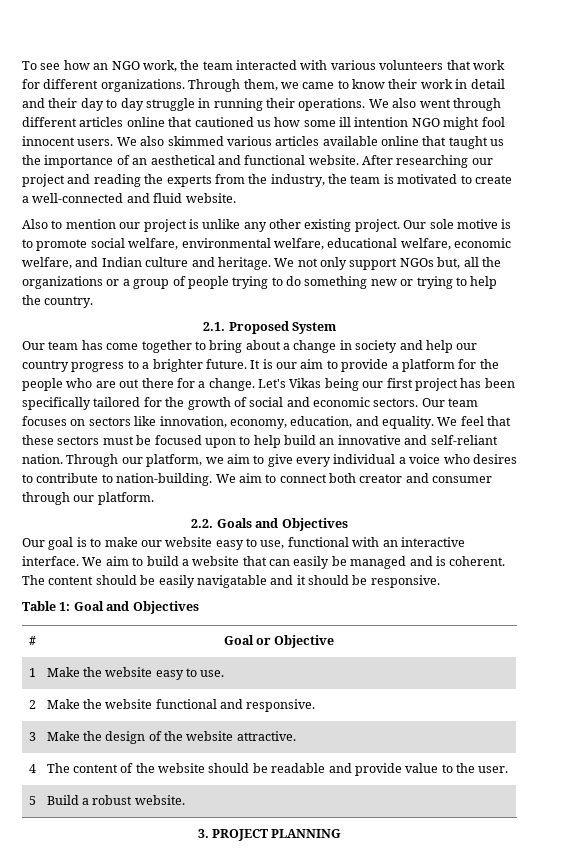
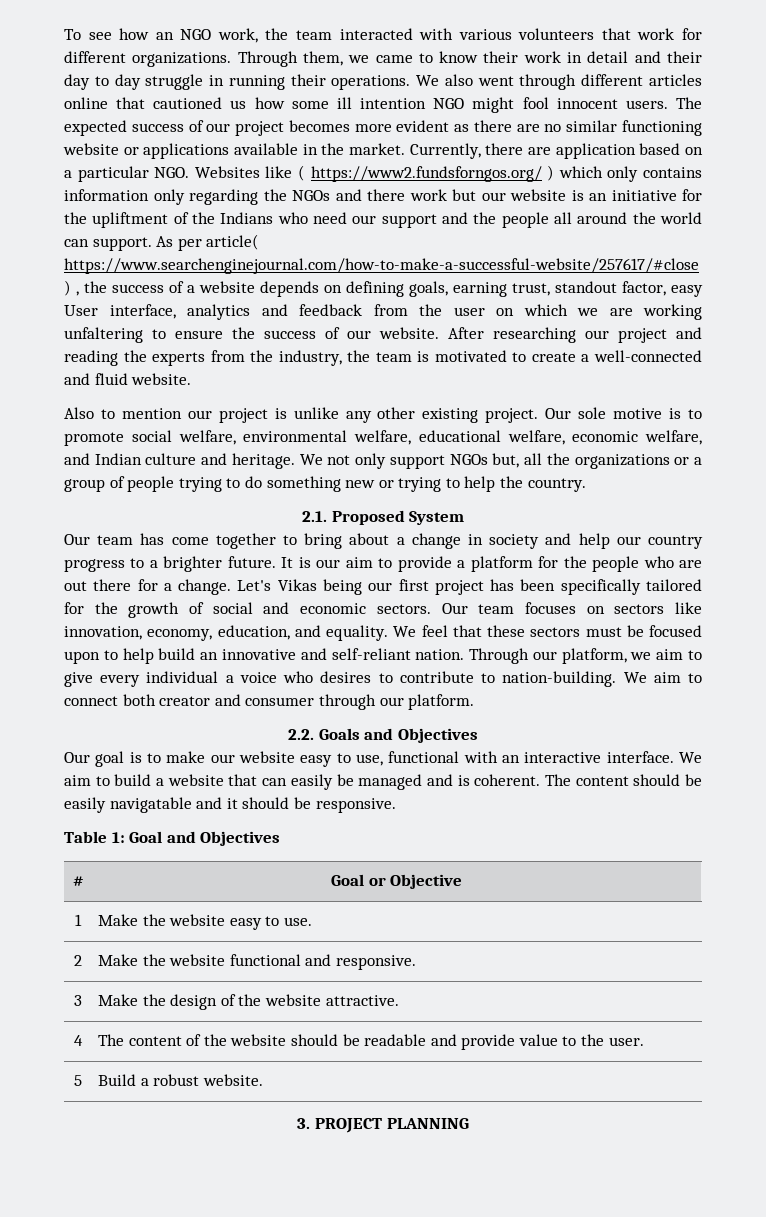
- We also skimmed various articles available online that taught us the importance of an aesthetical and functional website.
+ The expected success of our project becomes more evident as there are no similar functioning website or applications available in the market. Currently, there are application based on a particular NGO. Websites like ( https://www2.fundsforngos.org/ ) which only contains information only regarding the NGOs and there work but our website is an initiative for the upliftment of the Indians who need our support and the people all around the world can support. As per article( https://www.searchenginejournal.com/how-to-make-a-successful-website/257617/#close ) , the success of a website depends on defining goals, earning trust, standout factor, easy User interface, analytics and feedback from the user on which we are working unfaltering to ensure the success of our website.

